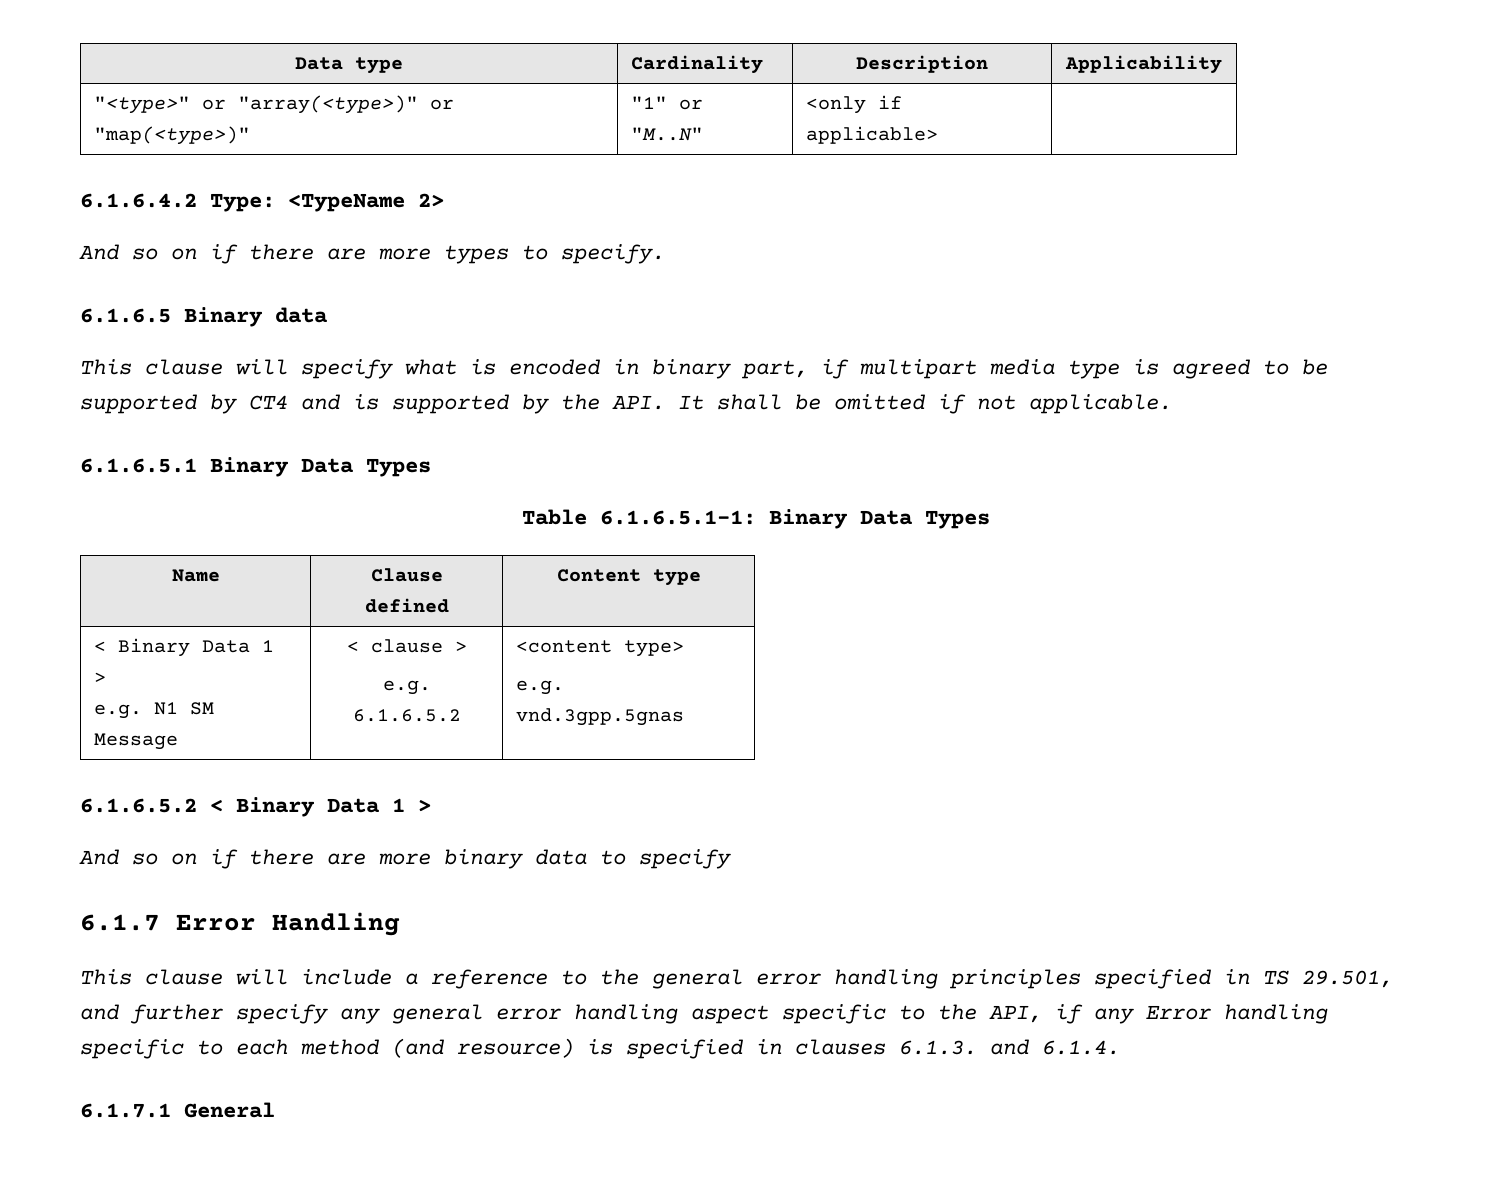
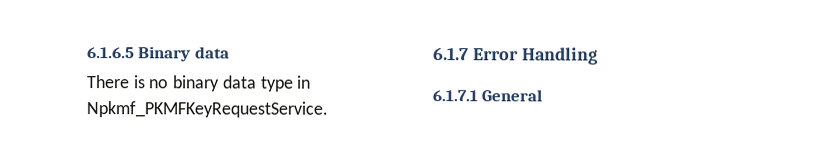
- Data type | Cardinality | Description | Applicability
- "<type>" or "array(<type>)" or "map(<type>)" | "1" or "M..N" | <only if applicable> |
- 6.1.6.4.2 Type: <TypeName 2>
- And so on if there are more types to specify.
  6.1.6.5 Binary data
- This clause will specify what is encoded in binary part, if multipart media type is agreed to be supported by CT4 and is supported by the API. It shall be omitted if not applicable.
- 6.1.6.5.1 Binary Data Types
- Table 6.1.6.5.1-1: Binary Data Types
- Name | Clause defined | Content type
- < Binary Data 1 >
- e.g. N1 SM Message | < clause >
- e.g. 6.1.6.5.2 | <content type>
- e.g. vnd.3gpp.5gnas
- 6.1.6.5.2 < Binary Data 1 >
- And so on if there are more binary data to specify
+ There is no binary data type in Npkmf_PKMFKeyRequestService.
  6.1.7 Error Handling
- This clause will include a reference to the general error handling principles specified in TS 29.501, and further specify any general error handling aspect specific to the API, if any Error handling specific to each method (and resource) is specified in clauses 6.1.3. and 6.1.4.

